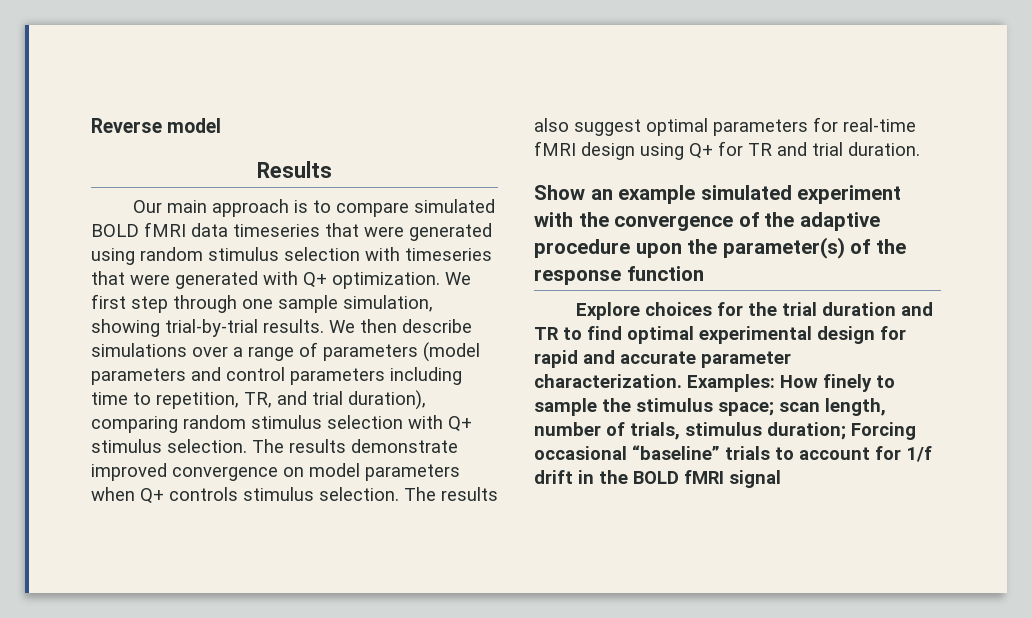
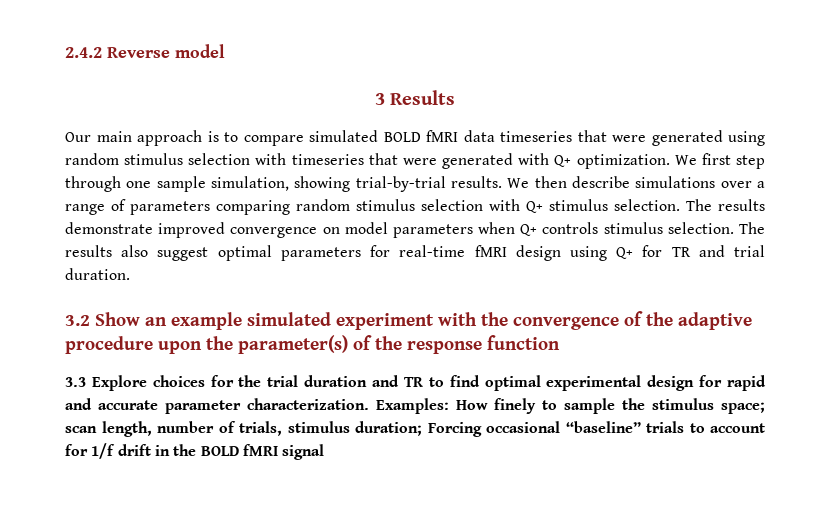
- Reverse model
+ 2.4.2 Reverse model
- Results
+ 3 Results
- We then describe simulations over a range of parameters (model parameters and control parameters including time to repetition, TR, and trial duration), comparing random stimulus selection with Q+ stimulus selection.
+ We then describe simulations over a range of parameters comparing random stimulus selection with Q+ stimulus selection.
- Show an example simulated experiment with the convergence of the adaptive procedure upon the parameter(s) of the response function
+ 3.2 Show an example simulated experiment with the convergence of the adaptive procedure upon the parameter(s) of the response function
- Explore choices for the trial duration and TR to find optimal experimental design for rapid and accurate parameter characterization.
+ 3.3 Explore choices for the trial duration and TR to find optimal experimental design for rapid and accurate parameter characterization.

